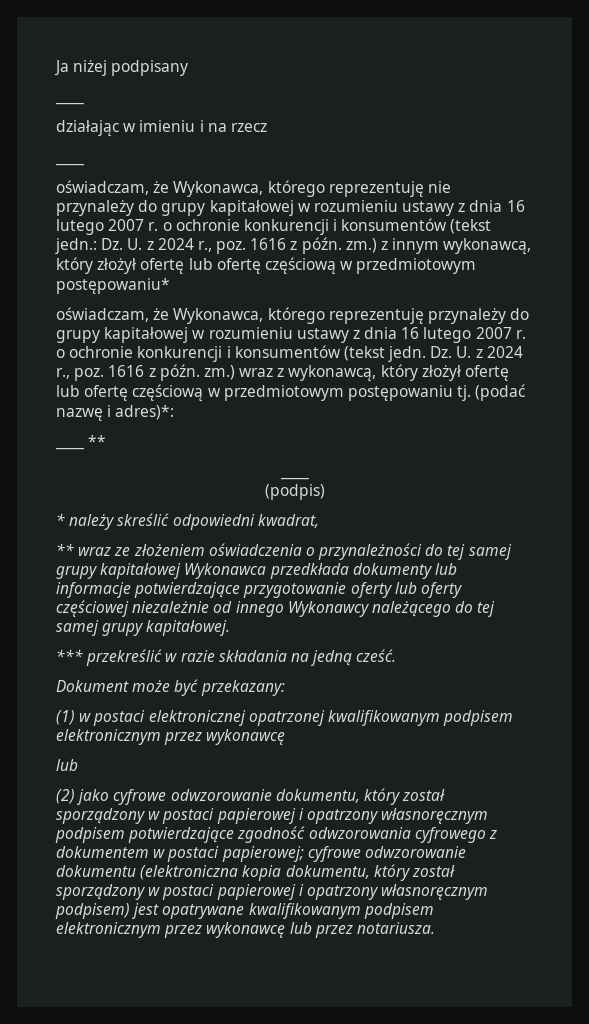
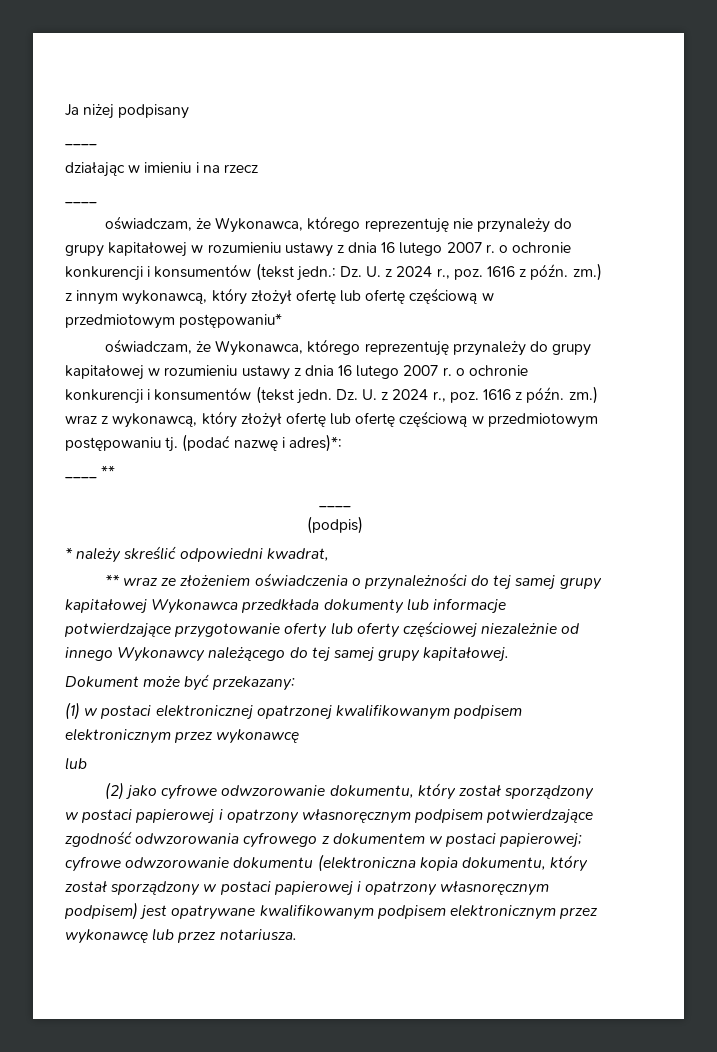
- *** przekreślić w razie składania na jedną cześć.

